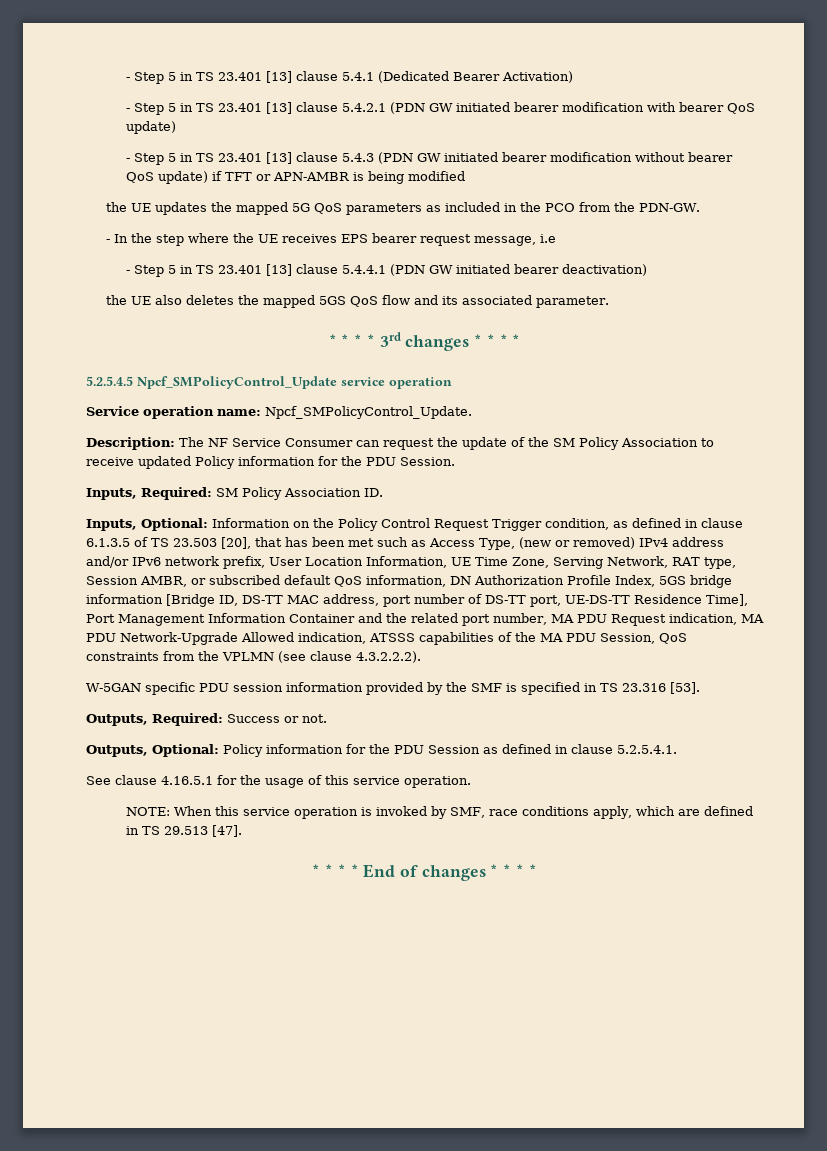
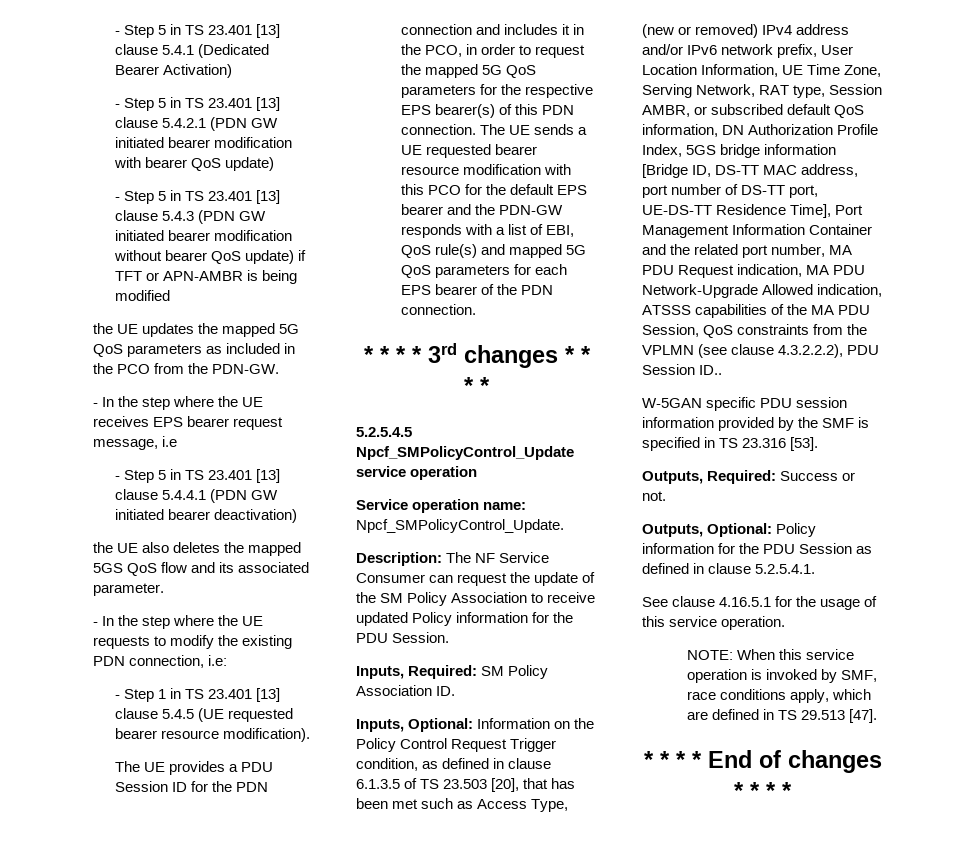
+ - In the step where the UE requests to modify the existing PDN connection, i.e:
+ - Step 1 in TS 23.401 [13] clause 5.4.5 (UE requested bearer resource modification).
+ The UE provides a PDU Session ID for the PDN connection and includes it in the PCO, in order to request the mapped 5G QoS parameters for the respective EPS bearer(s) of this PDN connection. The UE sends a UE requested bearer resource modification with this PCO for the default EPS bearer and the PDN-GW responds with a list of EBI, QoS rule(s) and mapped 5G QoS parameters for each EPS bearer of the PDN connection.
- Information on the Policy Control Request Trigger condition, as defined in clause 6.1.3.5 of TS 23.503 [20], that has been met such as Access Type, (new or removed) IPv4 address and/or IPv6 network prefix, User Location Information, UE Time Zone, Serving Network, RAT type, Session AMBR, or subscribed default QoS information, DN Authorization Profile Index, 5GS bridge information [Bridge ID, DS-TT MAC address, port number of DS-TT port, UE-DS-TT Residence Time], Port Management Information Container and the related port number, MA PDU Request indication, MA PDU Network-Upgrade Allowed indication, ATSSS capabilities of the MA PDU Session, QoS constraints from the VPLMN (see clause 4.3.2.2.2).
+ Information on the Policy Control Request Trigger condition, as defined in clause 6.1.3.5 of TS 23.503 [20], that has been met such as Access Type, (new or removed) IPv4 address and/or IPv6 network prefix, User Location Information, UE Time Zone, Serving Network, RAT type, Session AMBR, or subscribed default QoS information, DN Authorization Profile Index, 5GS bridge information [Bridge ID, DS-TT MAC address, port number of DS-TT port, UE-DS-TT Residence Time], Port Management Information Container and the related port number, MA PDU Request indication, MA PDU Network-Upgrade Allowed indication, ATSSS capabilities of the MA PDU Session, QoS constraints from the VPLMN (see clause 4.3.2.2.2), PDU Session ID..

